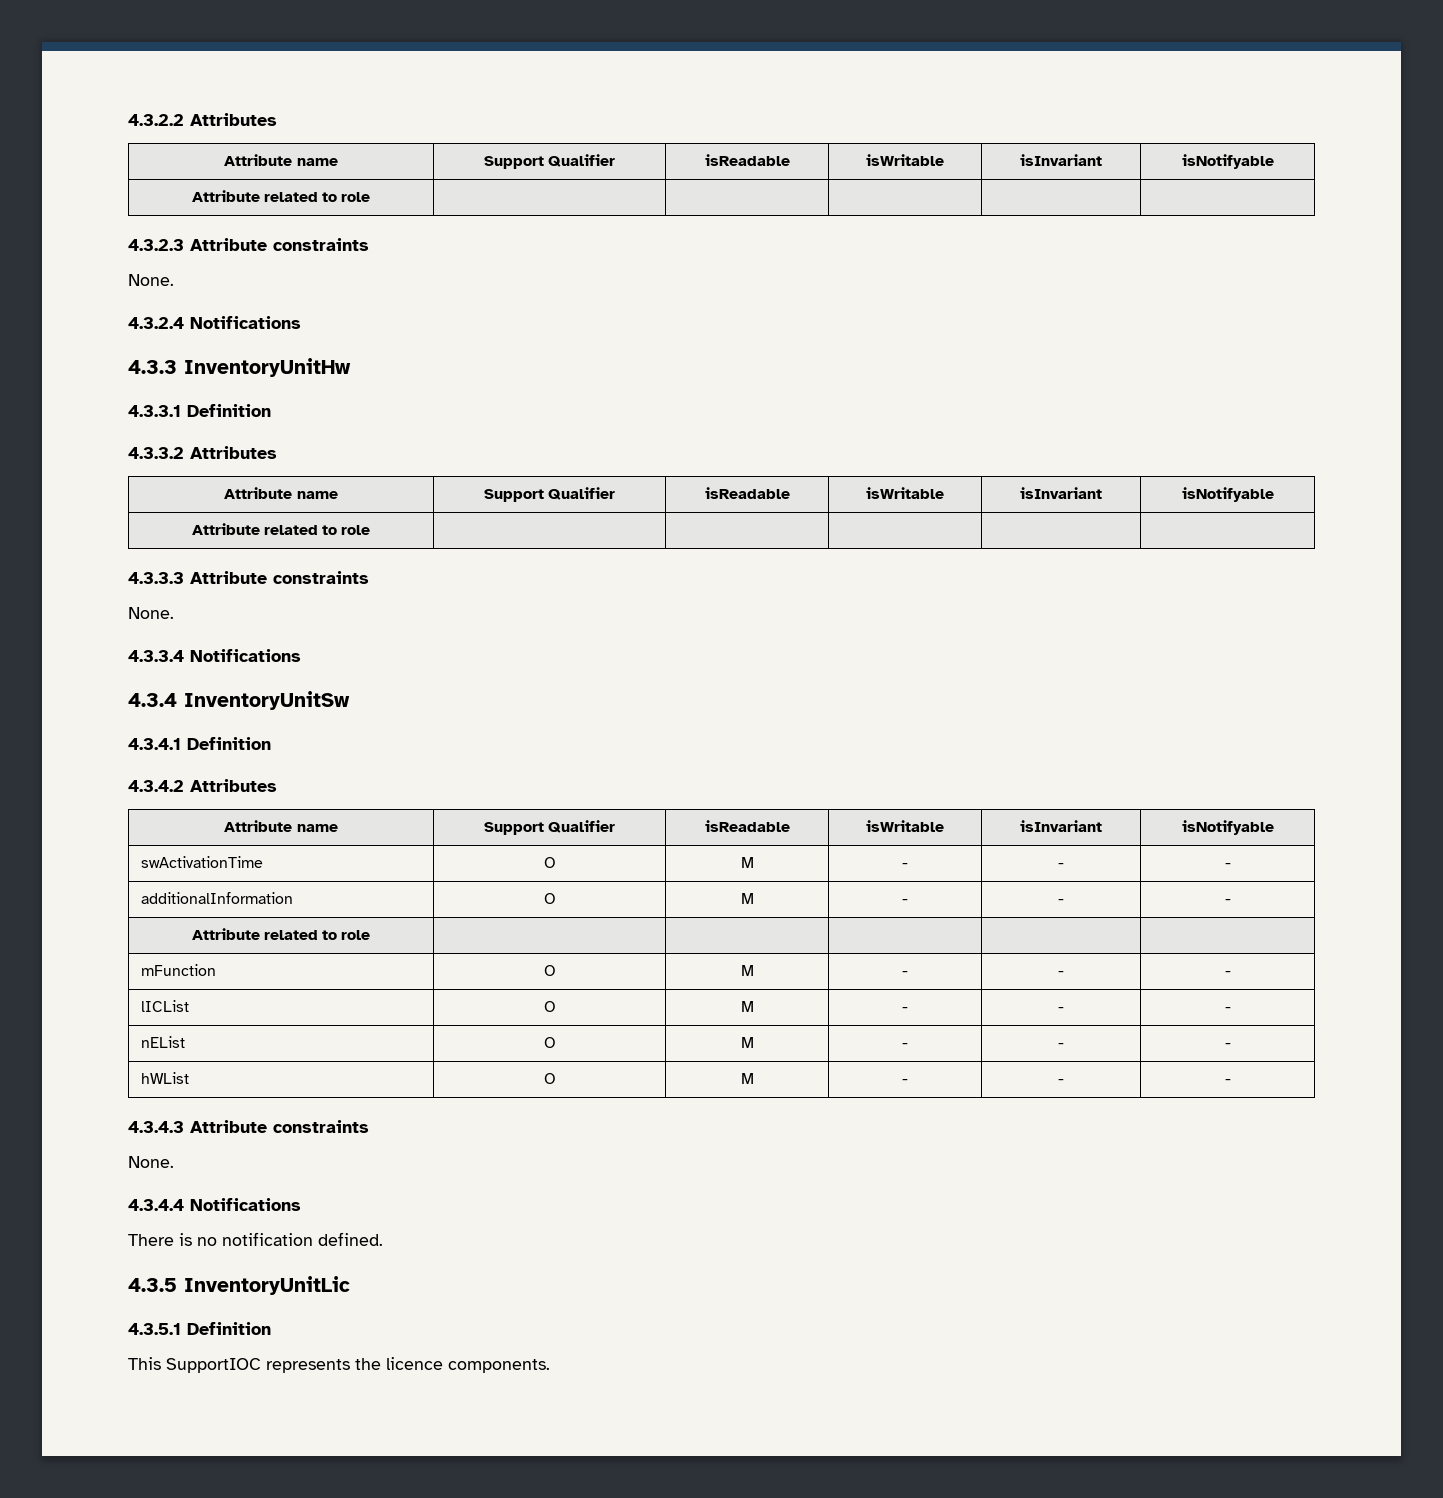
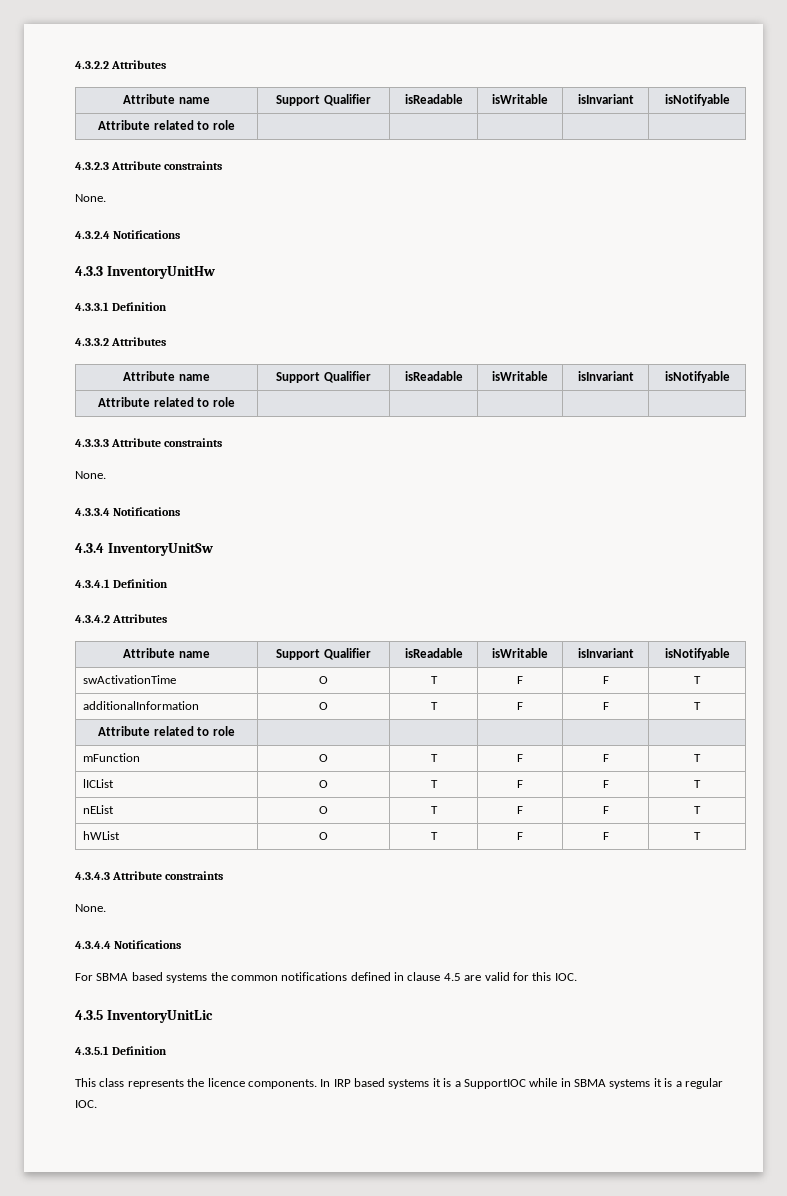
- swActivationTime | O | M | - | - | -
- additionalInformation | O | M | - | - | -
+ swActivationTime | O | T | F | F | T
+ additionalInformation | O | T | F | F | T
- mFunction | O | M | - | - | -
- lICList | O | M | - | - | -
- nEList | O | M | - | - | -
- hWList | O | M | - | - | -
+ mFunction | O | T | F | F | T
+ lICList | O | T | F | F | T
+ nEList | O | T | F | F | T
+ hWList | O | T | F | F | T
- There is no notification defined.
+ For SBMA based systems the common notifications defined in clause 4.5 are valid for this IOC.
- This SupportIOC represents the licence components.
+ This class represents the licence components.
+ In IRP based systems it is a SupportIOC while in SBMA systems it is a regular IOC.

